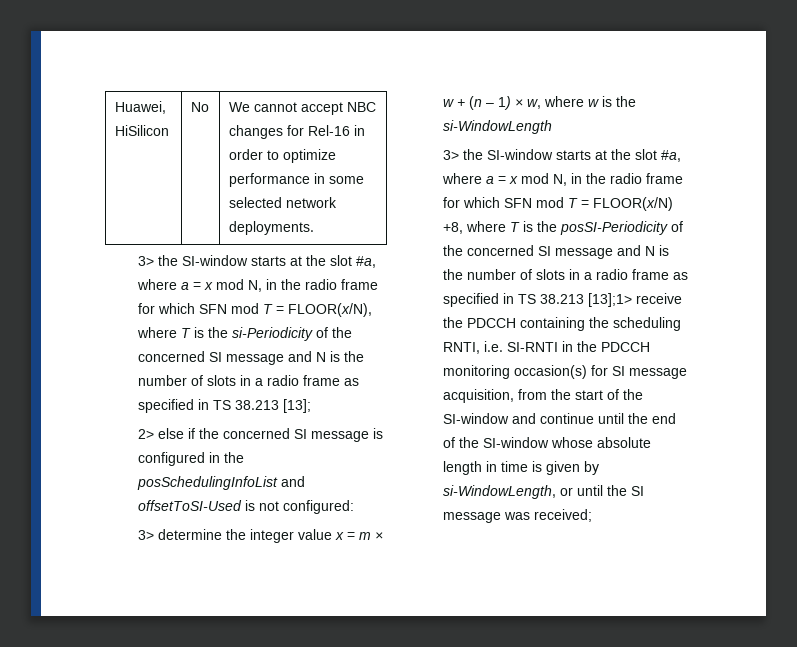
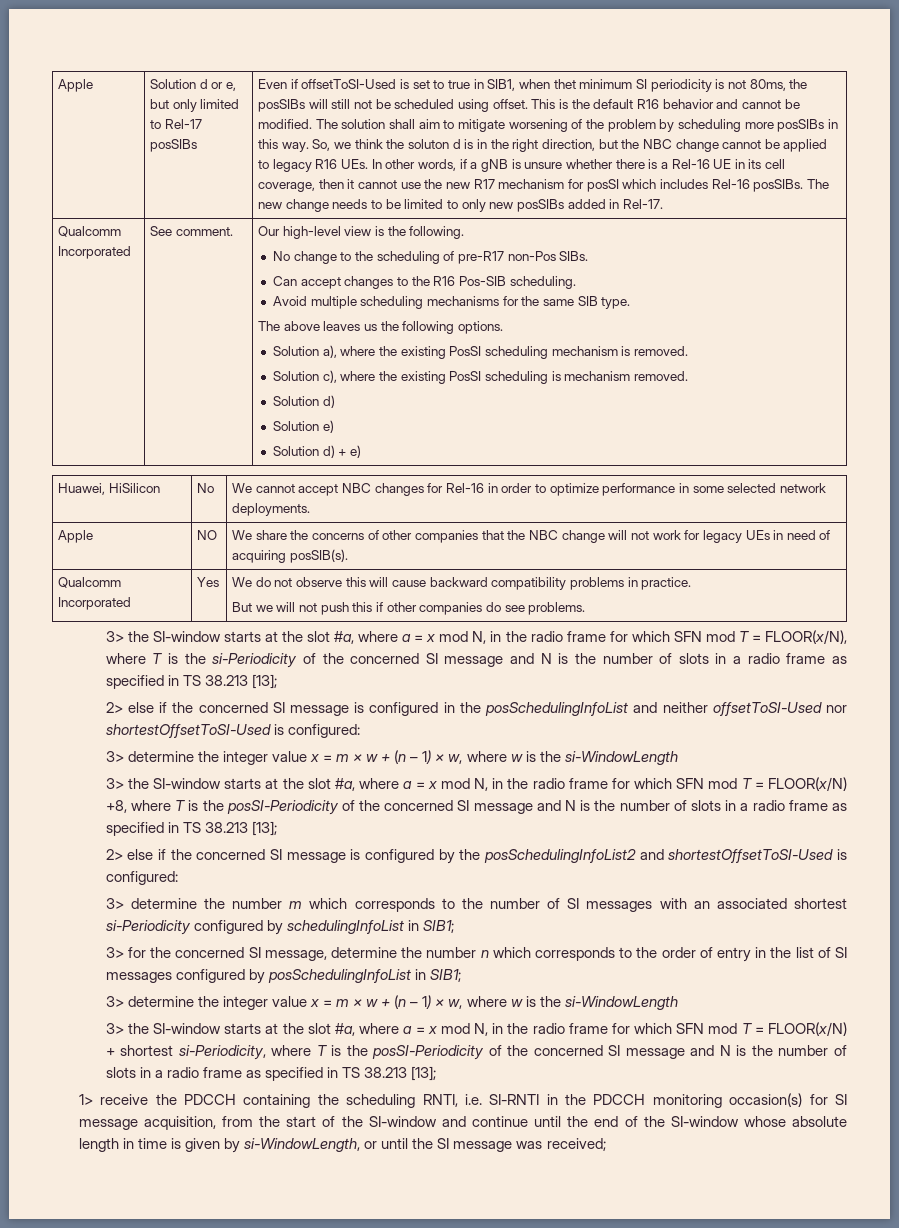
+ Apple | Solution d or e, but only limited to Rel-17 posSIBs | Even if offsetToSI-Used is set to true in SIB1, when thet minimum SI periodicity is not 80ms, the posSIBs will still not be scheduled using offset. This is the default R16 behavior and cannot be modified. The solution shall aim to mitigate worsening of the problem by scheduling more posSIBs in this way. So, we think the soluton d is in the right direction, but the NBC change cannot be applied to legacy R16 UEs. In other words, if a gNB is unsure whether there is a Rel-16 UE in its cell coverage, then it cannot use the new R17 mechanism for posSI which includes Rel-16 posSIBs. The new change needs to be limited to only new posSIBs added in Rel-17.
+ Qualcomm Incorporated | See comment. | Our high-level view is the following.
+ No change to the scheduling of pre-R17 non-Pos SIBs.
+ Can accept changes to the R16 Pos-SIB scheduling.
+ Avoid multiple scheduling mechanisms for the same SIB type.
+ The above leaves us the following options.
+ Solution a), where the existing PosSI scheduling mechanism is removed.
+ Solution c), where the existing PosSI scheduling is mechanism removed.
+ Solution d)
+ Solution e)
+ Solution d) + e)
+ Apple | NO | We share the concerns of other companies that the NBC change will not work for legacy UEs in need of acquiring posSIB(s).
+ Qualcomm Incorporated | Yes | We do not observe this will cause backward compatibility problems in practice.
+ But we will not push this if other companies do see problems.
- 2> else if the concerned SI message is configured in the posSchedulingInfoList and offsetToSI-Used is not configured:
+ 2> else if the concerned SI message is configured in the posSchedulingInfoList and neither offsetToSI-Used nor shortestOffsetToSI-Used is configured:
- 3> the SI-window starts at the slot #a, where a = x mod N, in the radio frame for which SFN mod T = FLOOR(x/N) +8, where T is the posSI-Periodicity of the concerned SI message and N is the number of slots in a radio frame as specified in TS 38.213 [13];1> receive the PDCCH containing the scheduling RNTI, i.e. SI-RNTI in the PDCCH monitoring occasion(s) for SI message acquisition, from the start of the SI-window and continue until the end of the SI-window whose absolute length in time is given by si-WindowLength, or until the SI message was received;
+ 3> the SI-window starts at the slot #a, where a = x mod N, in the radio frame for which SFN mod T = FLOOR(x/N) +8, where T is the posSI-Periodicity of the concerned SI message and N is the number of slots in a radio frame as specified in TS 38.213 [13];
+ 2> else if the concerned SI message is configured by the posSchedulingInfoList2 and shortestOffsetToSI-Used is configured:
+ 3> determine the number m which corresponds to the number of SI messages with an associated shortest si-Periodicity configured by schedulingInfoList in SIB1;
+ 3> for the concerned SI message, determine the number n which corresponds to the order of entry in the list of SI messages configured by posSchedulingInfoList in SIB1;
+ 3> determine the integer value x = m × w + (n – 1) × w, where w is the si-WindowLength
+ 3> the SI-window starts at the slot #a, where a = x mod N, in the radio frame for which SFN mod T = FLOOR(x/N) + shortest si-Periodicity, where T is the posSI-Periodicity of the concerned SI message and N is the number of slots in a radio frame as specified in TS 38.213 [13];
+ 1> receive the PDCCH containing the scheduling RNTI, i.e. SI-RNTI in the PDCCH monitoring occasion(s) for SI message acquisition, from the start of the SI-window and continue until the end of the SI-window whose absolute length in time is given by si-WindowLength, or until the SI message was received;

